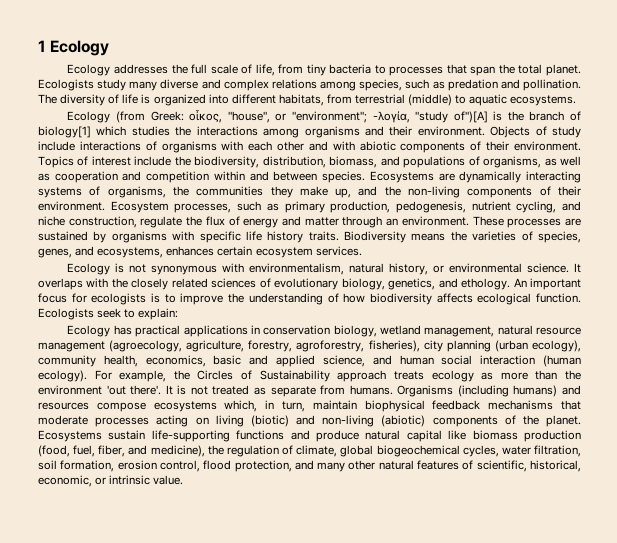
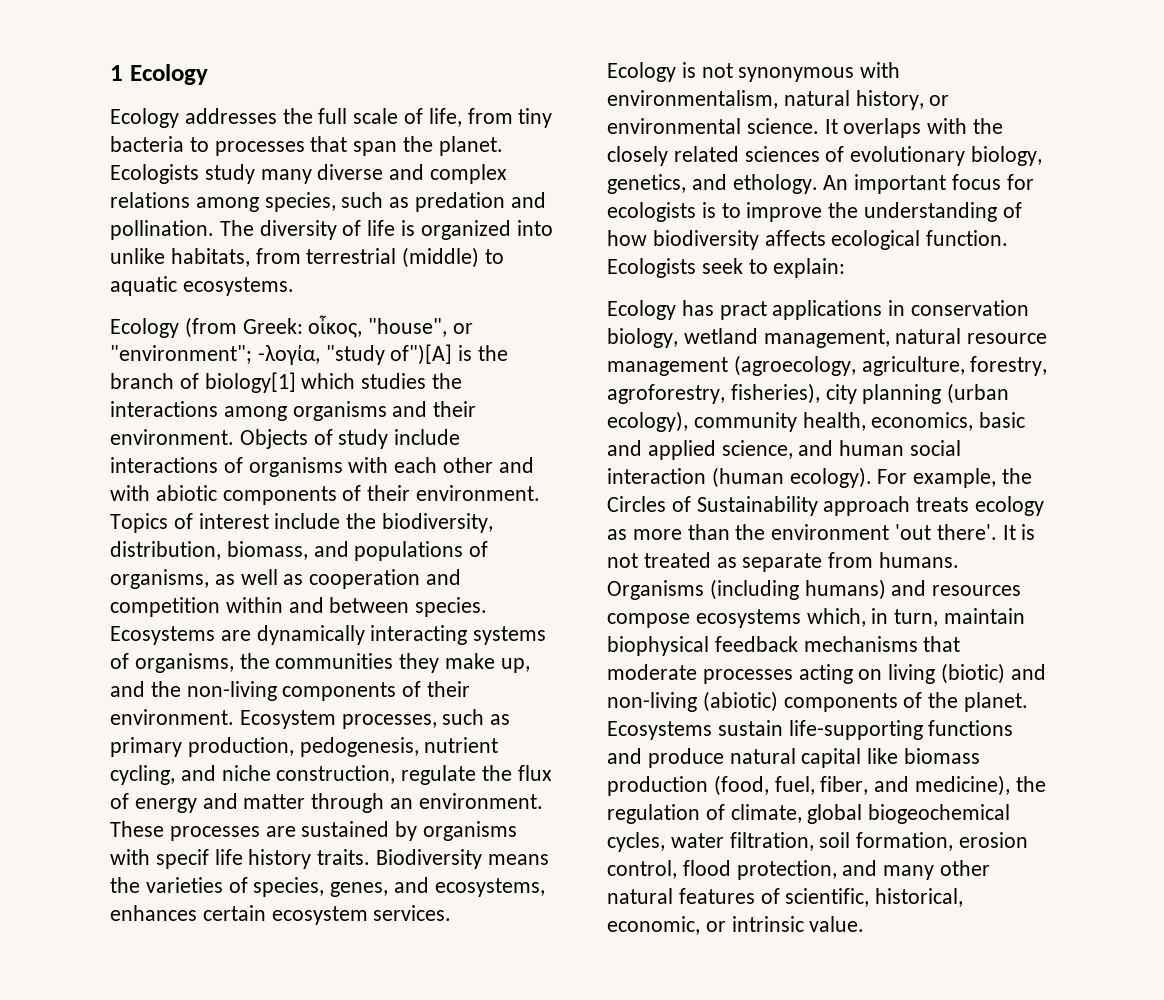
- Ecology addresses the full scale of life, from tiny bacteria to processes that span the total planet.
+ Ecology addresses the full scale of life, from tiny bacteria to processes that span the planet.
- The diversity of life is organized into different habitats, from terrestrial (middle) to aquatic ecosystems.
+ The diversity of life is organized into unlike habitats, from terrestrial (middle) to aquatic ecosystems.
- These processes are sustained by organisms with specific life history traits.
+ These processes are sustained by organisms with specif life history traits.
- Ecology has practical applications in conservation biology, wetland management, natural resource management (agroecology, agriculture, forestry, agroforestry, fisheries), city planning (urban ecology), community health, economics, basic and applied science, and human social interaction (human ecology).
+ Ecology has pract applications in conservation biology, wetland management, natural resource management (agroecology, agriculture, forestry, agroforestry, fisheries), city planning (urban ecology), community health, economics, basic and applied science, and human social interaction (human ecology).

